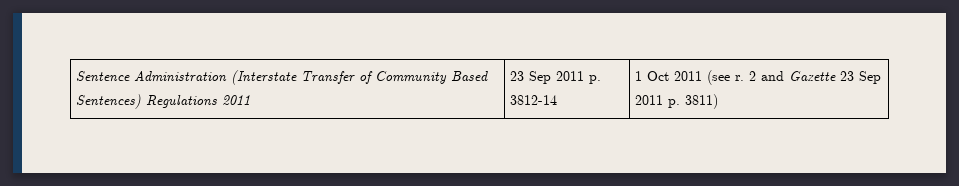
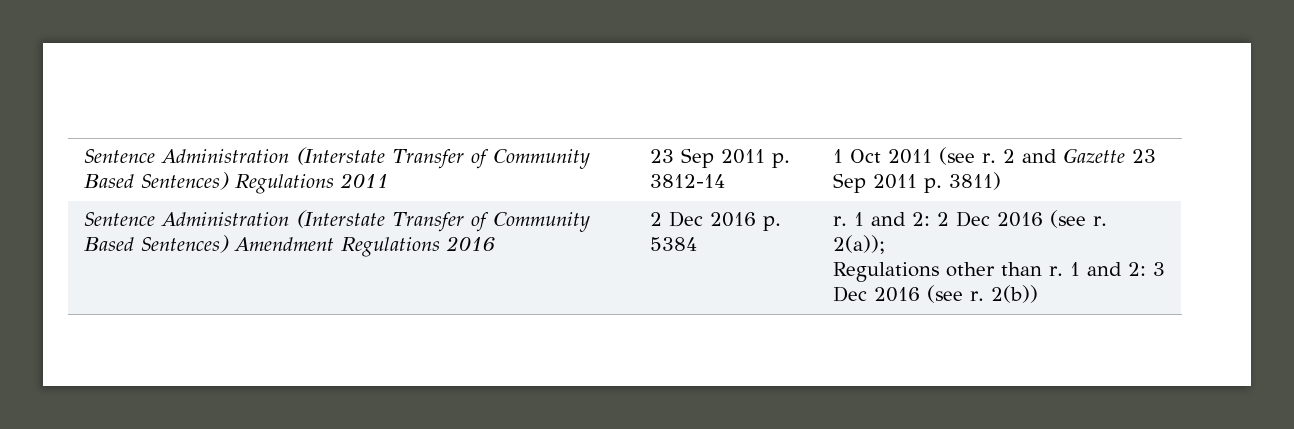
+ Sentence Administration (Interstate Transfer of Community Based Sentences) Amendment Regulations 2016 | 2 Dec 2016 p. 5384 | r. 1 and 2: 2 Dec 2016 (see r. 2(a));
+ Regulations other than r. 1 and 2: 3 Dec 2016 (see r. 2(b))

